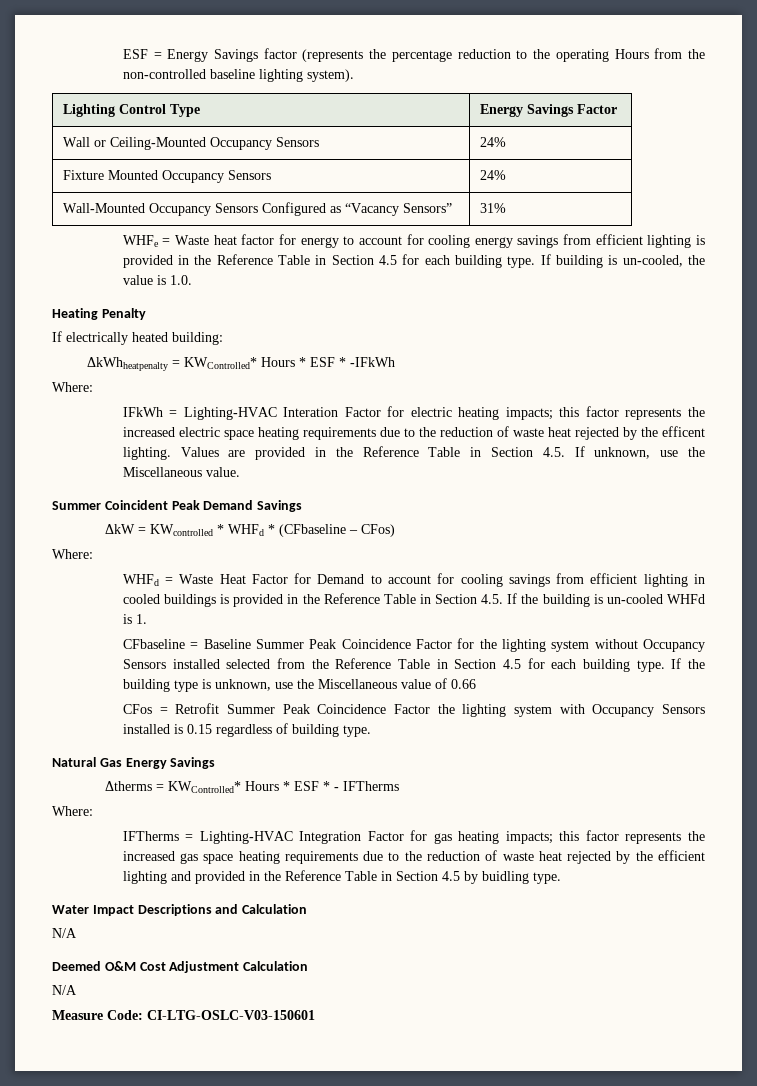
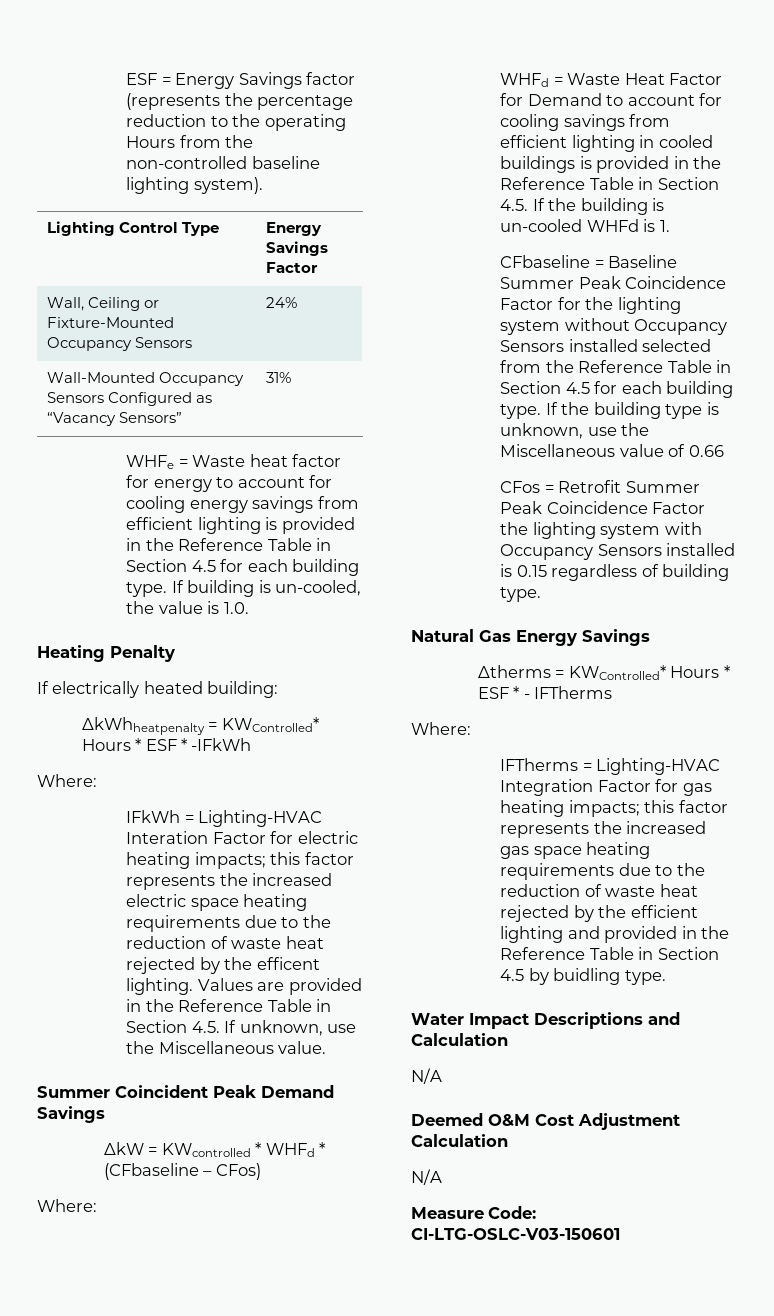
- Wall or Ceiling-Mounted Occupancy Sensors | 24%
- Fixture Mounted Occupancy Sensors | 24%
+ Wall, Ceiling or Fixture-Mounted Occupancy Sensors | 24%

